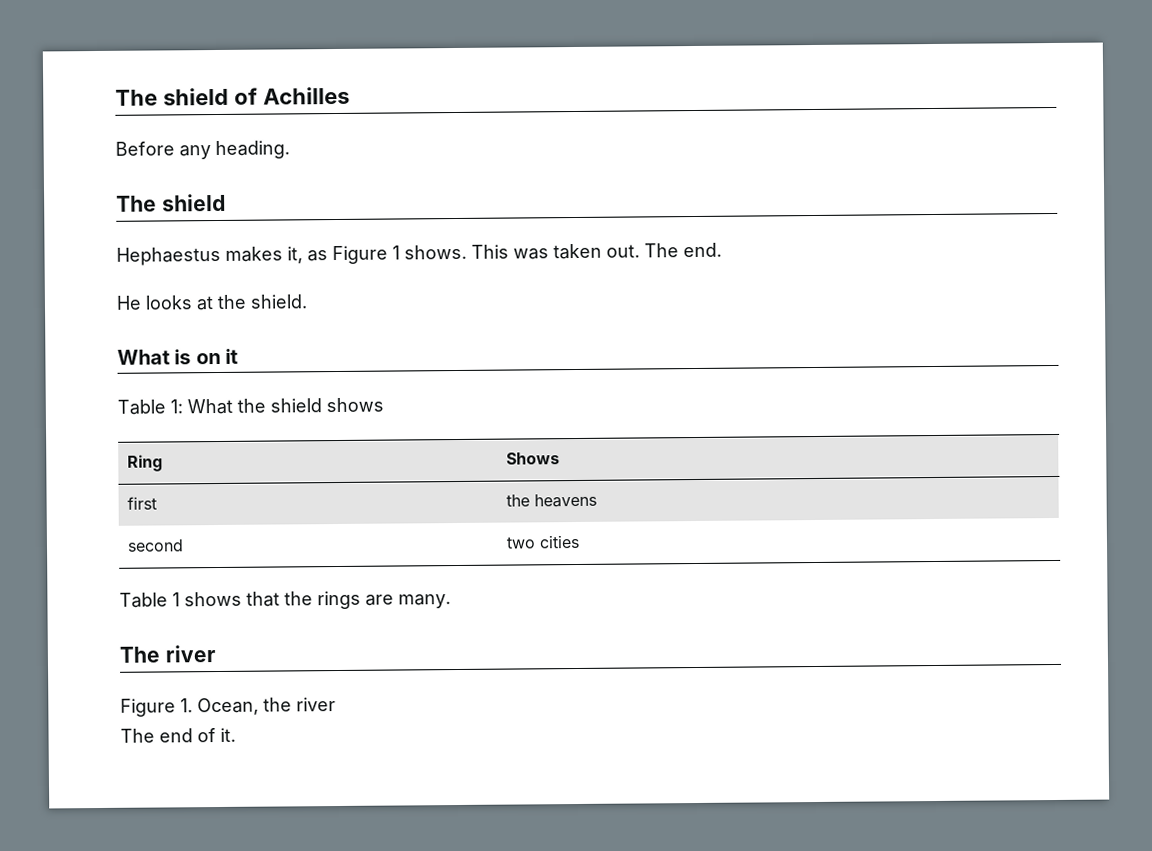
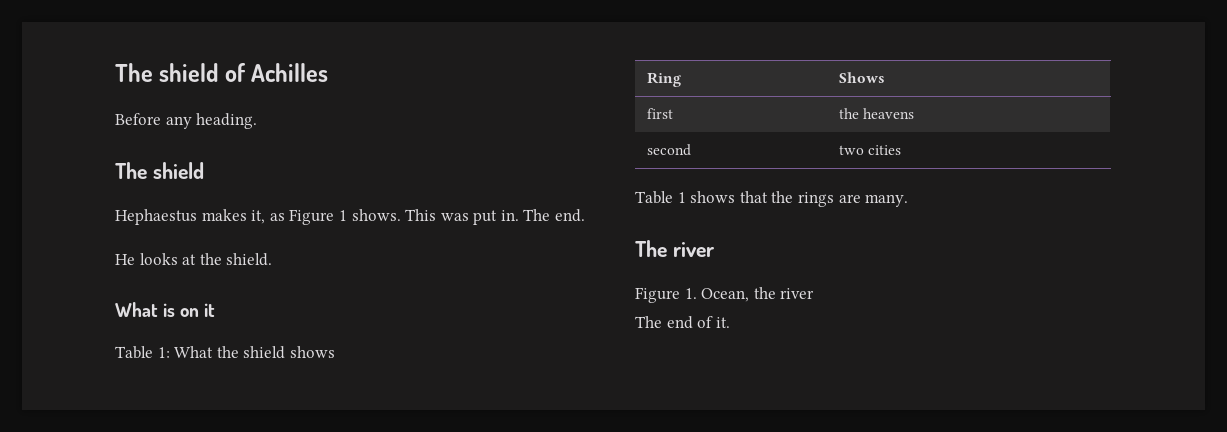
- This was taken out.
+ This was put in.

